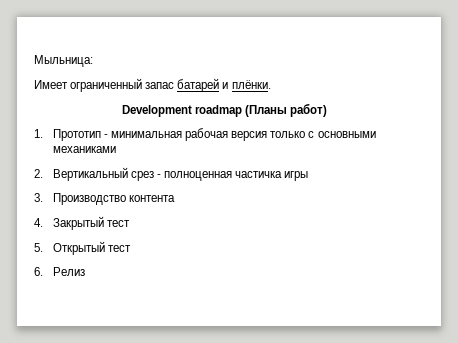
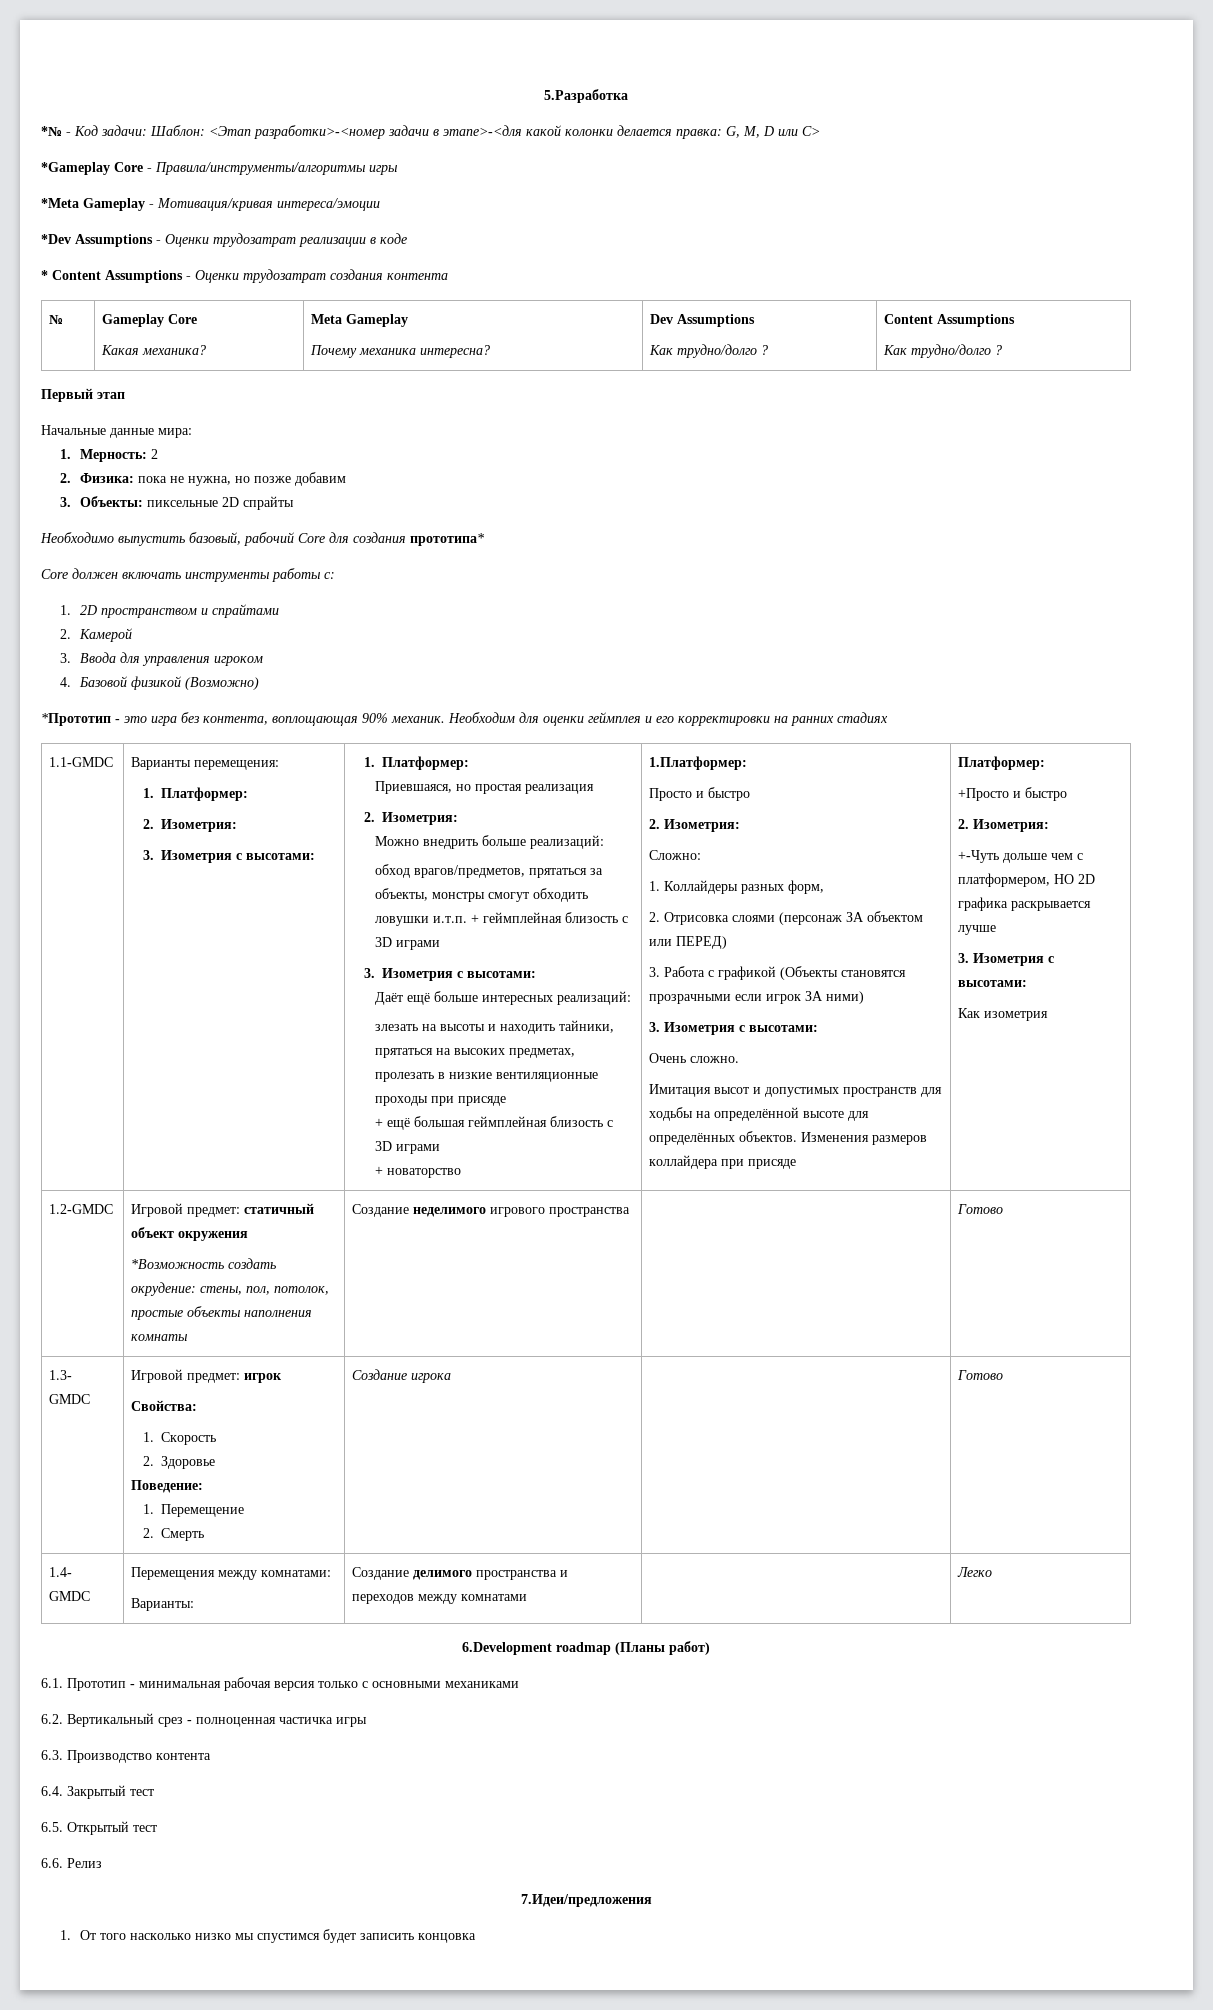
- Мыльница:
- Имеет ограниченный запас батарей и плёнки.
- Development roadmap (Планы работ)
+ 5.Разработка
+ *№ - Код задачи: Шаблон: <Этап разработки>-<номер задачи в этапе>-<для какой колонки делается правка: G, M, D или C>
+ *Gameplay Core - Правила/инструменты/алгоритмы игры
+ *Meta Gameplay - Мотивация/кривая интереса/эмоции
+ *Dev Assumptions - Оценки трудозатрат реализации в коде
+ * Content Assumptions - Оценки трудозатрат создания контента
+ № | Gameplay Core
+ Какая механика? | Meta Gameplay
+ Почему механика интересна? | Dev Assumptions
+ Как трудно/долго ? | Content Assumptions
+ Как трудно/долго ?
+ Первый этап
+ Начальные данные мира:
+ 1. Мерность: 2
+ 2. Физика: пока не нужна, но позже добавим
+ 3. Объекты: пиксельные 2D спрайты
+ Необходимо выпустить базовый, рабочий Core для создания прототипа*
+ Core должен включать инструменты работы с:
+ 1. 2D пространством и спрайтами
+ 2. Камерой
+ 3. Ввода для управления игроком
+ 4. Базовой физикой (Возможно)
+ *Прототип - это игра без контента, воплощающая 90% механик. Необходим для оценки геймплея и его корректировки на ранних стадиях
+ 1.1-GMDC | Варианты перемещения:
+ 1. Платформер:
+ 2. Изометрия:
+ 3. Изометрия с высотами: | 1. Платформер:
+ Приевшаяся, но простая реализация
+ 2. Изометрия:
+ Можно внедрить больше реализаций:
+ обход врагов/предметов, прятаться за объекты, монстры смогут обходить ловушки и.т.п. + геймплейная близость с 3D играми
+ 3. Изометрия с высотами:
+ Даёт ещё больше интересных реализаций:
+ злезать на высоты и находить тайники, прятаться на высоких предметах, пролезать в низкие вентиляционные проходы при присяде
+ + ещё большая геймплейная близость с 3D играми
+ + новаторство | 1.Платформер:
+ Просто и быстро
+ 2. Изометрия:
+ Сложно:
+ 1. Коллайдеры разных форм,
+ 2. Отрисовка слоями (персонаж ЗА объектом или ПЕРЕД)
+ 3. Работа с графикой (Объекты становятся прозрачными если игрок ЗА ними)
+ 3. Изометрия с высотами:
+ Очень сложно.
+ Имитация высот и допустимых пространств для ходьбы на определённой высоте для определённых объектов. Изменения размеров коллайдера при присяде | Платформер:
+ +Просто и быстро
+ 2. Изометрия:
+ +-Чуть дольше чем с платформером, НО 2D графика раскрывается лучше
+ 3. Изометрия с высотами:
+ Как изометрия
+ 1.2-GMDC | Игровой предмет: статичный объект окружения
+ *Возможность создать окрудение: стены, пол, потолок, простые объекты наполнения комнаты | Создание неделимого игрового пространства | | Готово
+ 1.3- GMDC | Игровой предмет: игрок
+ Свойства:
+ 1. Скорость
+ 2. Здоровье
+ Поведение:
+ 1. Перемещение
+ 2. Смерть | Создание игрока | | Готово
+ 1.4- GMDC | Перемещения между комнатами:
+ Варианты: | Создание делимого пространства и переходов между комнатами | | Легко
+ 6.Development roadmap (Планы работ)
- 1. Прототип - минимальная рабочая версия только с основными механиками
+ 6.1. Прототип - минимальная рабочая версия только с основными механиками
- 2. Вертикальный срез - полноценная частичка игры
+ 6.2. Вертикальный срез - полноценная частичка игры
- 3. Производство контента
+ 6.3. Производство контента
- 4. Закрытый тест
+ 6.4. Закрытый тест
- 5. Открытый тест
+ 6.5. Открытый тест
- 6. Релиз
+ 6.6. Релиз
+ 7.Идеи/предложения
+ 1. От того насколько низко мы спустимся будет записить концовка

